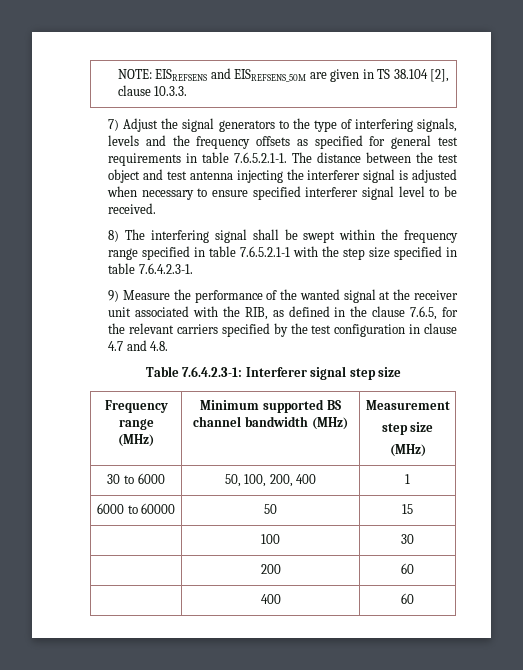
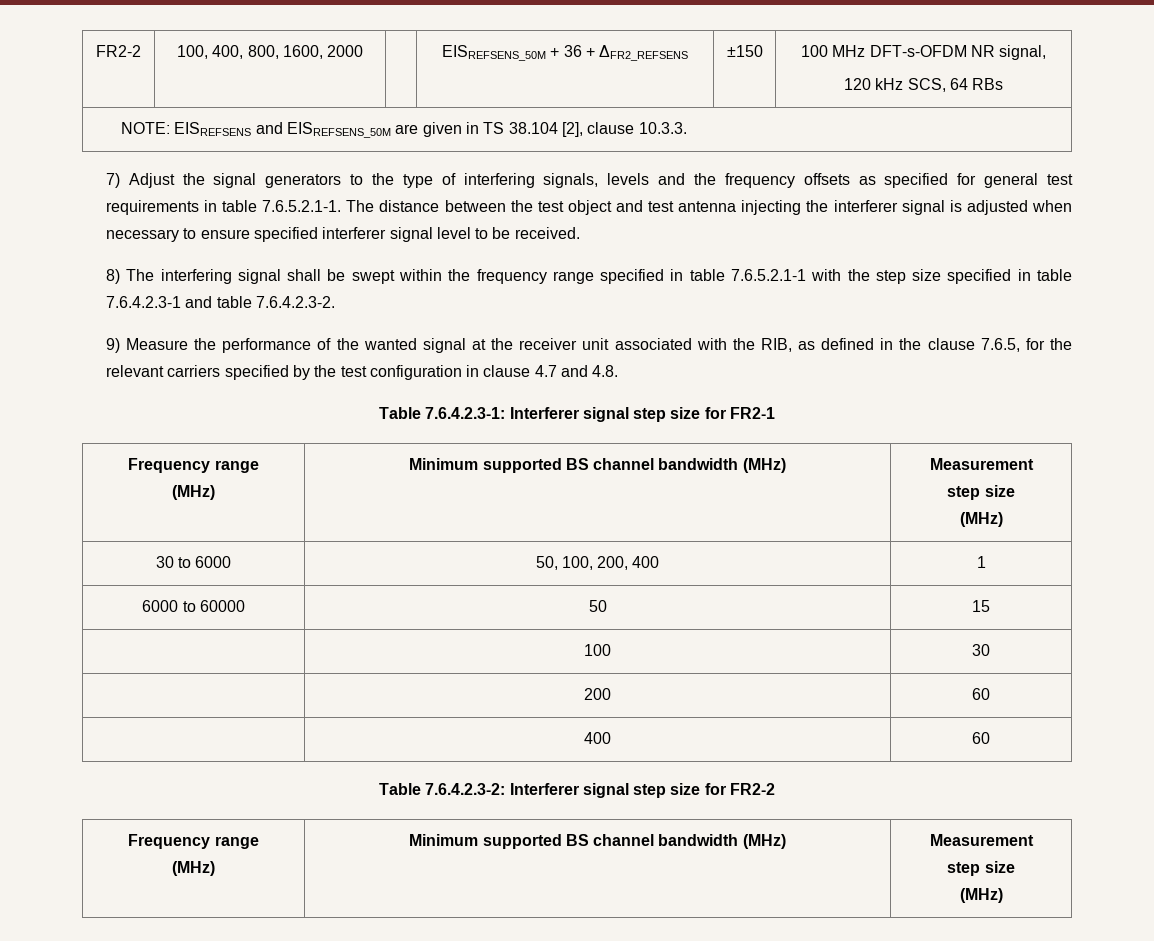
+ FR2-2 | 100, 400, 800, 1600, 2000 | | EISREFSENS_50M + 36 + ΔFR2_REFSENS | ±150 | 100 MHz DFT-s-OFDM NR signal,
+ 120 kHz SCS, 64 RBs
- 8) The interfering signal shall be swept within the frequency range specified in table 7.6.5.2.1-1 with the step size specified in table 7.6.4.2.3-1.
+ 8) The interfering signal shall be swept within the frequency range specified in table 7.6.5.2.1-1 with the step size specified in table 7.6.4.2.3-1 and table 7.6.4.2.3-2.
- Table 7.6.4.2.3-1: Interferer signal step size
+ Table 7.6.4.2.3-1: Interferer signal step size for FR2-1
+ Table 7.6.4.2.3-2: Interferer signal step size for FR2-2
+ Frequency range
+ (MHz) | Minimum supported BS channel bandwidth (MHz) | Measurement
+ step size
+ (MHz)

